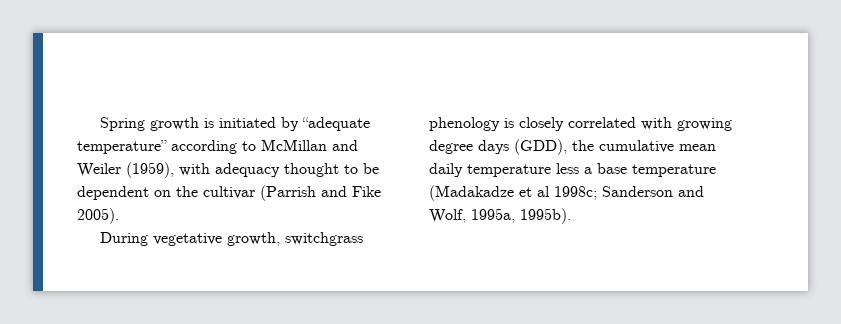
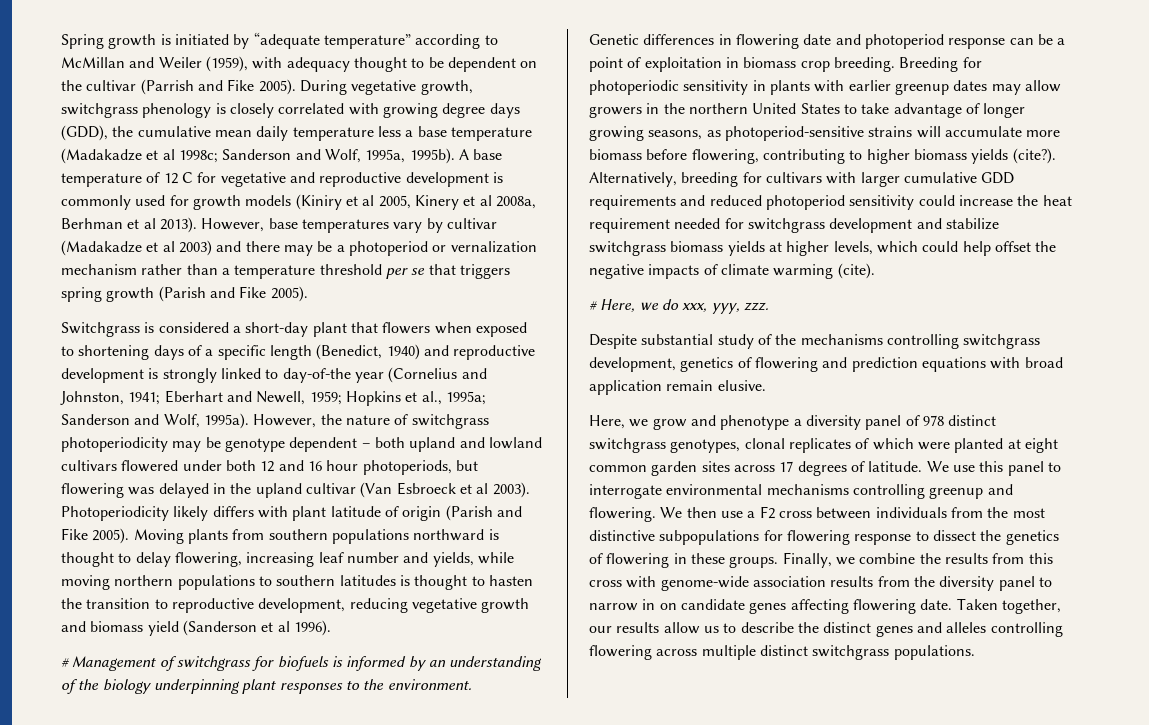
- Spring growth is initiated by “adequate temperature” according to McMillan and Weiler (1959), with adequacy thought to be dependent on the cultivar (Parrish and Fike 2005).
- During vegetative growth, switchgrass phenology is closely correlated with growing degree days (GDD), the cumulative mean daily temperature less a base temperature (Madakadze et al 1998c; Sanderson and Wolf, 1995a, 1995b).
+ Spring growth is initiated by “adequate temperature” according to McMillan and Weiler (1959), with adequacy thought to be dependent on the cultivar (Parrish and Fike 2005). During vegetative growth, switchgrass phenology is closely correlated with growing degree days (GDD), the cumulative mean daily temperature less a base temperature (Madakadze et al 1998c; Sanderson and Wolf, 1995a, 1995b).
+ A base temperature of 12 C for vegetative and reproductive development is commonly used for growth models (Kiniry et al 2005, Kinery et al 2008a, Berhman et al 2013). However, base temperatures vary by cultivar (Madakadze et al 2003) and there may be a photoperiod or vernalization mechanism rather than a temperature threshold per se that triggers spring growth (Parish and Fike 2005).
+ Switchgrass is considered a short-day plant that flowers when exposed to shortening days of a specific length (Benedict, 1940) and reproductive development is strongly linked to day-of-the year (Cornelius and Johnston, 1941; Eberhart and Newell, 1959; Hopkins et al., 1995a; Sanderson and Wolf, 1995a). However, the nature of switchgrass photoperiodicity may be genotype dependent – both upland and lowland cultivars flowered under both 12 and 16 hour photoperiods, but flowering was delayed in the upland cultivar (Van Esbroeck et al 2003). Photoperiodicity likely differs with plant latitude of origin (Parish and Fike 2005). Moving plants from southern populations northward is thought to delay flowering, increasing leaf number and yields, while moving northern populations to southern latitudes is thought to hasten the transition to reproductive development, reducing vegetative growth and biomass yield (Sanderson et al 1996).
+ # Management of switchgrass for biofuels is informed by an understanding of the biology underpinning plant responses to the environment.
+ Genetic differences in flowering date and photoperiod response can be a point of exploitation in biomass crop breeding. Breeding for photoperiodic sensitivity in plants with earlier greenup dates may allow growers in the northern United States to take advantage of longer growing seasons, as photoperiod-sensitive strains will accumulate more biomass before flowering, contributing to higher biomass yields (cite?). Alternatively, breeding for cultivars with larger cumulative GDD requirements and reduced photoperiod sensitivity could increase the heat requirement needed for switchgrass development and stabilize switchgrass biomass yields at higher levels, which could help offset the negative impacts of climate warming (cite).
+ # Here, we do xxx, yyy, zzz.
+ Despite substantial study of the mechanisms controlling switchgrass development, genetics of flowering and prediction equations with broad application remain elusive.
+ Here, we grow and phenotype a diversity panel of 978 distinct switchgrass genotypes, clonal replicates of which were planted at eight common garden sites across 17 degrees of latitude. We use this panel to interrogate environmental mechanisms controlling greenup and flowering. We then use a F2 cross between individuals from the most distinctive subpopulations for flowering response to dissect the genetics of flowering in these groups. Finally, we combine the results from this cross with genome-wide association results from the diversity panel to narrow in on candidate genes affecting flowering date. Taken together, our results allow us to describe the distinct genes and alleles controlling flowering across multiple distinct switchgrass populations.

